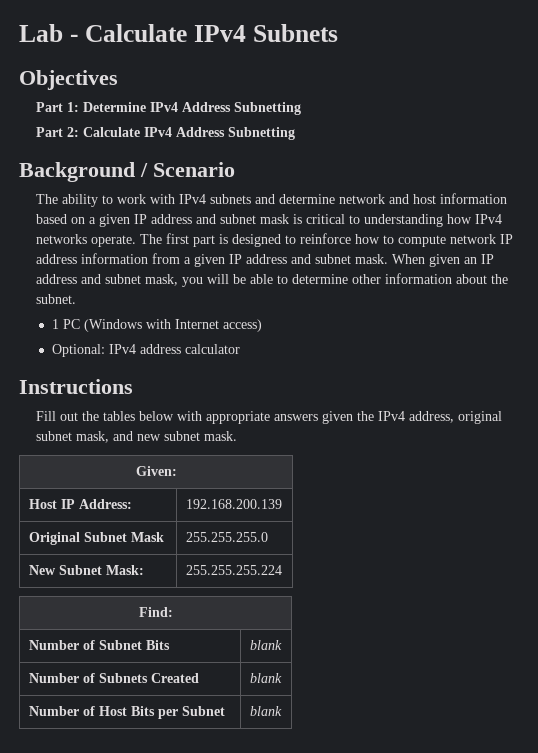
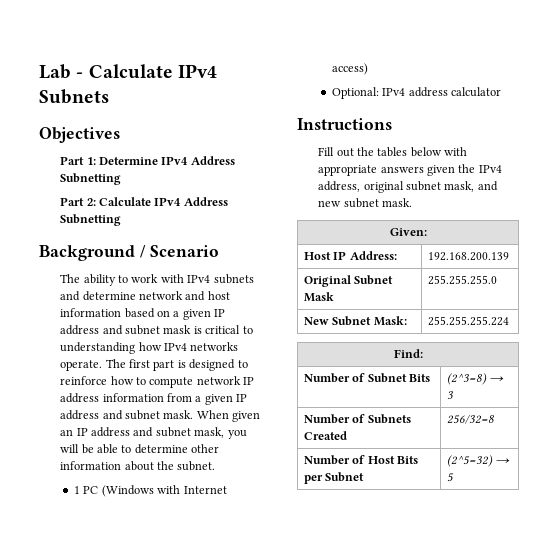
- Number of Subnet Bits | blank
+ Number of Subnet Bits | (2^3=8) → 3
- Number of Subnets Created | blank
+ Number of Subnets Created | 256/32=8
- Number of Host Bits per Subnet | blank
+ Number of Host Bits per Subnet | (2^5=32) → 5

